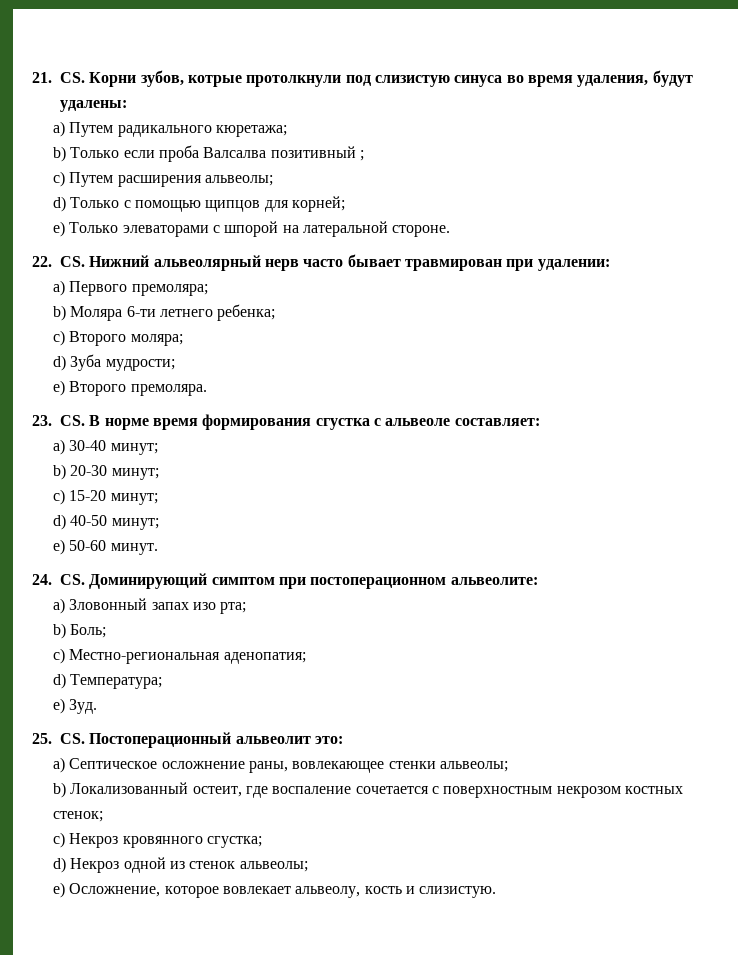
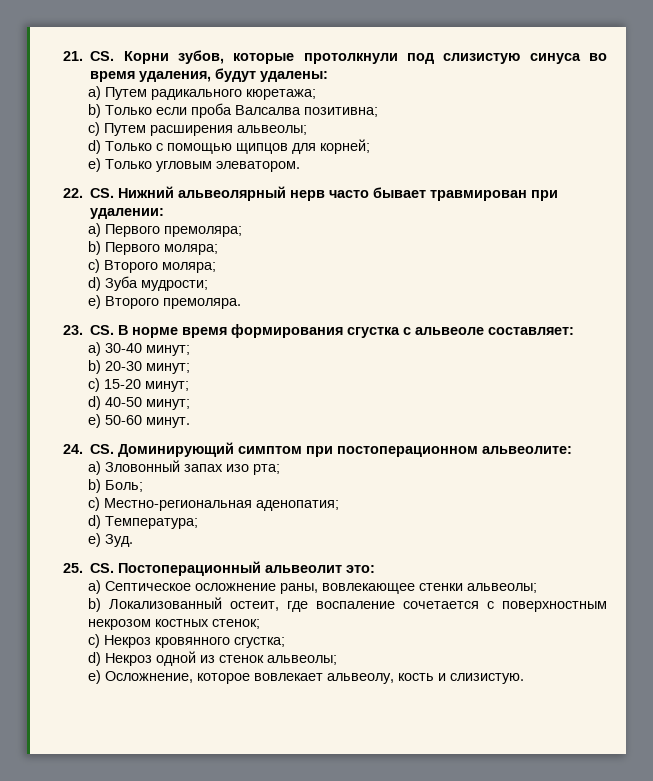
- 21. CS. Корни зубов, котрые протолкнули под слизистую синуса во время удаления, будут удалены:
+ 21. CS. Корни зубов, которые протолкнули под слизистую синуса во время удаления, будут удалены:
- b) Только если проба Валсалва позитивный ;
+ b) Только если проба Валсалва позитивна;
- e) Только элеваторами с шпорой на латеральной стороне.
+ e) Только угловым элеватором.
- b) Моляра 6-ти летнего ребенка;
+ b) Первого моляра;

